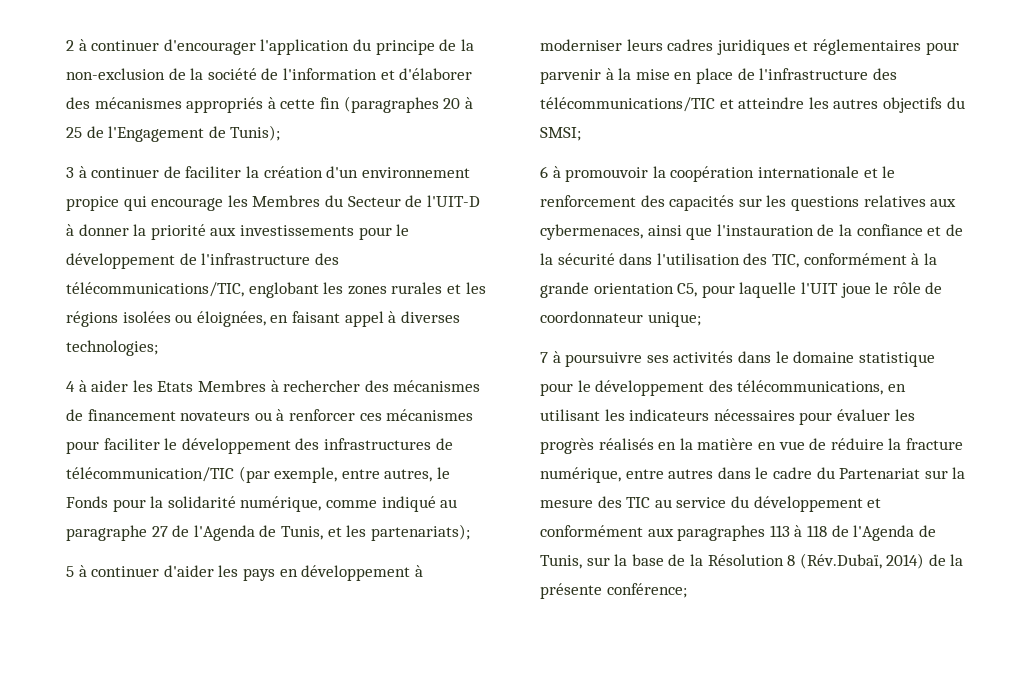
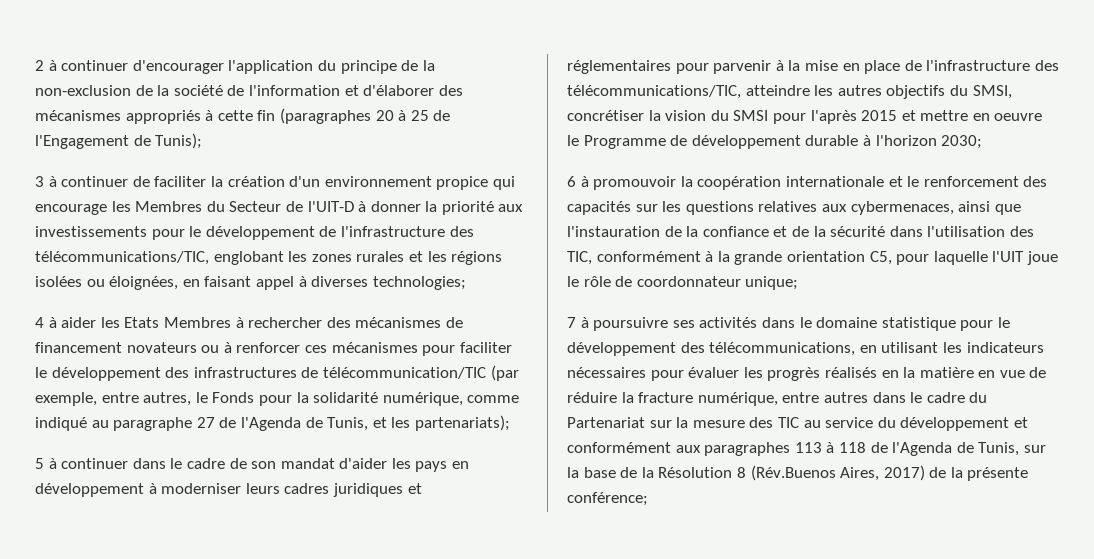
- 5 à continuer d'aider les pays en développement à moderniser leurs cadres juridiques et réglementaires pour parvenir à la mise en place de l'infrastructure des télécommunications/TIC et atteindre les autres objectifs du SMSI;
+ 5 à continuer dans le cadre de son mandat d'aider les pays en développement à moderniser leurs cadres juridiques et réglementaires pour parvenir à la mise en place de l'infrastructure des télécommunications/TIC, atteindre les autres objectifs du SMSI, concrétiser la vision du SMSI pour l'après 2015 et mettre en oeuvre le Programme de développement durable à l'horizon 2030;
- 7 à poursuivre ses activités dans le domaine statistique pour le développement des télécommunications, en utilisant les indicateurs nécessaires pour évaluer les progrès réalisés en la matière en vue de réduire la fracture numérique, entre autres dans le cadre du Partenariat sur la mesure des TIC au service du développement et conformément aux paragraphes 113 à 118 de l'Agenda de Tunis, sur la base de la Résolution 8 (Rév.Dubaï, 2014) de la présente conférence;
+ 7 à poursuivre ses activités dans le domaine statistique pour le développement des télécommunications, en utilisant les indicateurs nécessaires pour évaluer les progrès réalisés en la matière en vue de réduire la fracture numérique, entre autres dans le cadre du Partenariat sur la mesure des TIC au service du développement et conformément aux paragraphes 113 à 118 de l'Agenda de Tunis, sur la base de la Résolution 8 (Rév.Buenos Aires, 2017) de la présente conférence;

